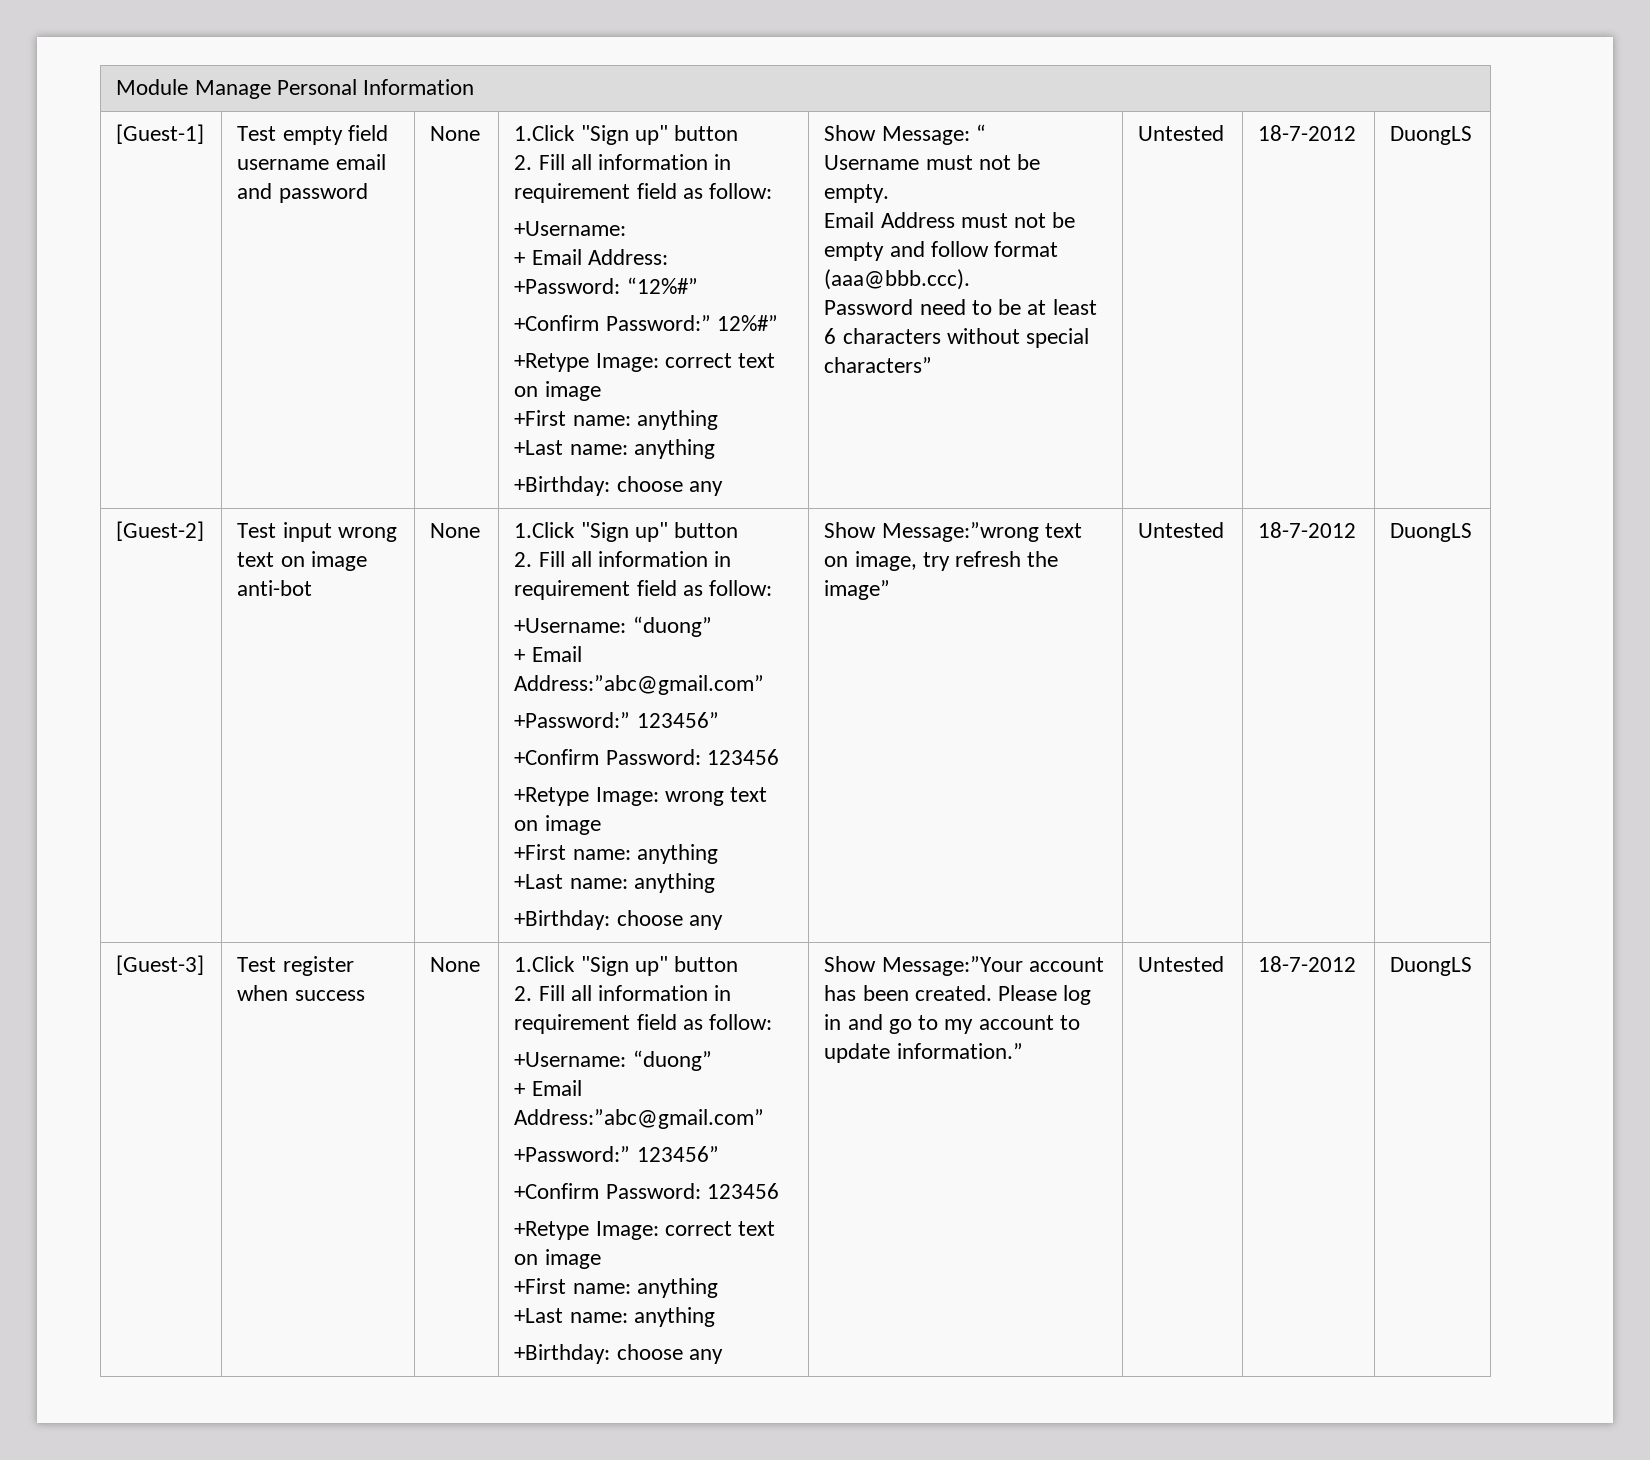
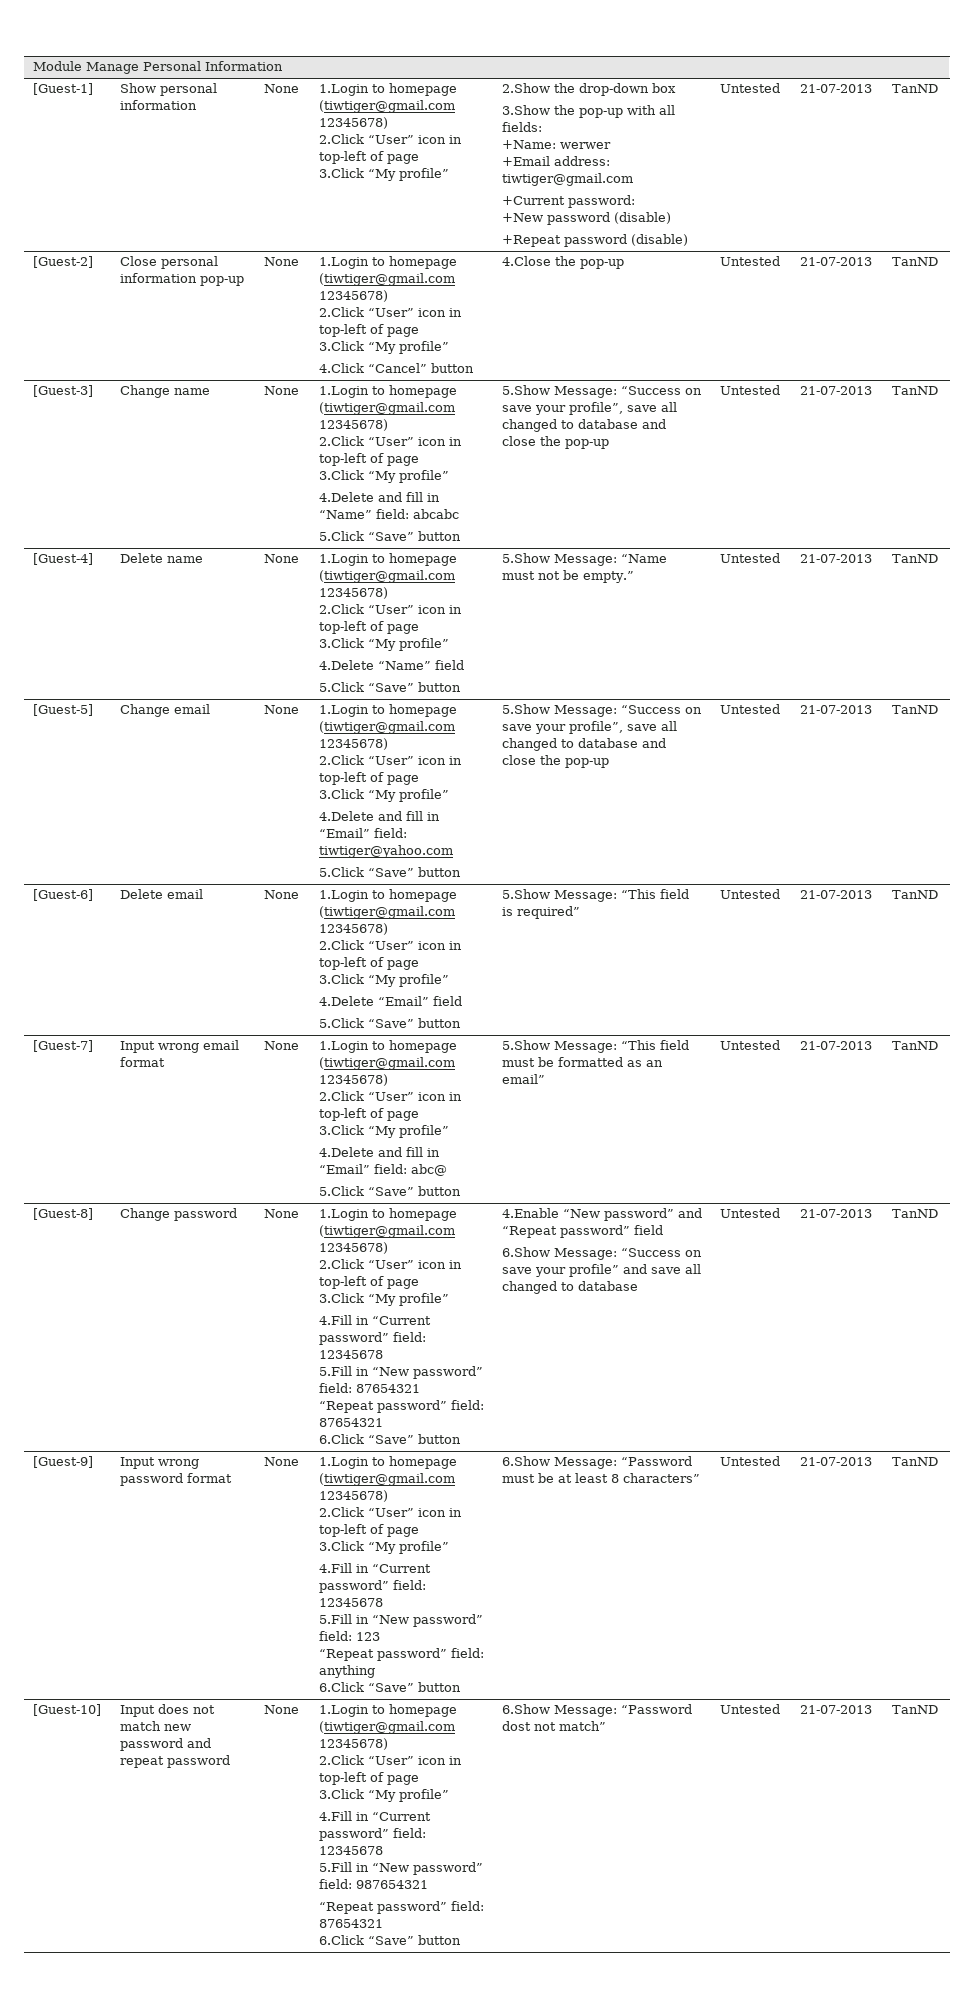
- Test empty field username email and password | None | 1.Click "Sign up" button
- 2. Fill all information in requirement field as follow:
- +Username:
- + Email Address:
- +Password: “12%#”
- +Confirm Password:” 12%#”
- +Retype Image: correct text on image
- +First name: anything
- +Last name: anything
- +Birthday: choose any | Show Message: “
- Username must not be empty.
- Email Address must not be empty and follow format (aaa@bbb.ccc).
- Password need to be at least 6 characters without special characters” | Untested | 18-7-2012 | DuongLS
- [Guest-2] | Test input wrong text on image anti-bot | None | 1.Click "Sign up" button
- 2. Fill all information in requirement field as follow:
- +Username: “duong”
- + Email Address:”abc@gmail.com”
- +Password:” 123456”
- +Confirm Password: 123456
- +Retype Image: wrong text on image
- +First name: anything
- +Last name: anything
- +Birthday: choose any | Show Message:”wrong text on image, try refresh the image” | Untested | 18-7-2012 | DuongLS
- [Guest-3] | Test register when success | None | 1.Click "Sign up" button
- 2. Fill all information in requirement field as follow:
- +Username: “duong”
- + Email Address:”abc@gmail.com”
- +Password:” 123456”
- +Confirm Password: 123456
- +Retype Image: correct text on image
- +First name: anything
- +Last name: anything
- +Birthday: choose any | Show Message:”Your account has been created. Please log in and go to my account to update information.” | Untested | 18-7-2012 | DuongLS
+ Show personal information | None | 1.Login to homepage (tiwtiger@gmail.com 12345678)
+ 2.Click “User” icon in top-left of page
+ 3.Click “My profile” | 2.Show the drop-down box
+ 3.Show the pop-up with all fields:
+ +Name: werwer
+ +Email address: tiwtiger@gmail.com
+ +Current password:
+ +New password (disable)
+ +Repeat password (disable) | Untested | 21-07-2013 | TanND
+ [Guest-2] | Close personal information pop-up | None | 1.Login to homepage (tiwtiger@gmail.com 12345678)
+ 2.Click “User” icon in top-left of page
+ 3.Click “My profile”
+ 4.Click “Cancel” button | 4.Close the pop-up | Untested | 21-07-2013 | TanND
+ [Guest-3] | Change name | None | 1.Login to homepage (tiwtiger@gmail.com 12345678)
+ 2.Click “User” icon in top-left of page
+ 3.Click “My profile”
+ 4.Delete and fill in “Name” field: abcabc
+ 5.Click “Save” button | 5.Show Message: “Success on save your profile”, save all changed to database and close the pop-up | Untested | 21-07-2013 | TanND
+ [Guest-4] | Delete name | None | 1.Login to homepage (tiwtiger@gmail.com 12345678)
+ 2.Click “User” icon in top-left of page
+ 3.Click “My profile”
+ 4.Delete “Name” field
+ 5.Click “Save” button | 5.Show Message: “Name must not be empty.” | Untested | 21-07-2013 | TanND
+ [Guest-5] | Change email | None | 1.Login to homepage (tiwtiger@gmail.com 12345678)
+ 2.Click “User” icon in top-left of page
+ 3.Click “My profile”
+ 4.Delete and fill in “Email” field: tiwtiger@yahoo.com
+ 5.Click “Save” button | 5.Show Message: “Success on save your profile”, save all changed to database and close the pop-up | Untested | 21-07-2013 | TanND
+ [Guest-6] | Delete email | None | 1.Login to homepage (tiwtiger@gmail.com 12345678)
+ 2.Click “User” icon in top-left of page
+ 3.Click “My profile”
+ 4.Delete “Email” field
+ 5.Click “Save” button | 5.Show Message: “This field is required” | Untested | 21-07-2013 | TanND
+ [Guest-7] | Input wrong email format | None | 1.Login to homepage (tiwtiger@gmail.com 12345678)
+ 2.Click “User” icon in top-left of page
+ 3.Click “My profile”
+ 4.Delete and fill in “Email” field: abc@
+ 5.Click “Save” button | 5.Show Message: “This field must be formatted as an email” | Untested | 21-07-2013 | TanND
+ [Guest-8] | Change password | None | 1.Login to homepage (tiwtiger@gmail.com 12345678)
+ 2.Click “User” icon in top-left of page
+ 3.Click “My profile”
+ 4.Fill in “Current password” field: 12345678
+ 5.Fill in “New password” field: 87654321
+ “Repeat password” field: 87654321
+ 6.Click “Save” button | 4.Enable “New password” and “Repeat password” field
+ 6.Show Message: “Success on save your profile” and save all changed to database | Untested | 21-07-2013 | TanND
+ [Guest-9] | Input wrong password format | None | 1.Login to homepage (tiwtiger@gmail.com 12345678)
+ 2.Click “User” icon in top-left of page
+ 3.Click “My profile”
+ 4.Fill in “Current password” field: 12345678
+ 5.Fill in “New password” field: 123
+ “Repeat password” field: anything
+ 6.Click “Save” button | 6.Show Message: “Password must be at least 8 characters” | Untested | 21-07-2013 | TanND
+ [Guest-10] | Input does not match new password and repeat password | None | 1.Login to homepage (tiwtiger@gmail.com 12345678)
+ 2.Click “User” icon in top-left of page
+ 3.Click “My profile”
+ 4.Fill in “Current password” field: 12345678
+ 5.Fill in “New password” field: 987654321
+ “Repeat password” field: 87654321
+ 6.Click “Save” button | 6.Show Message: “Password dost not match” | Untested | 21-07-2013 | TanND

